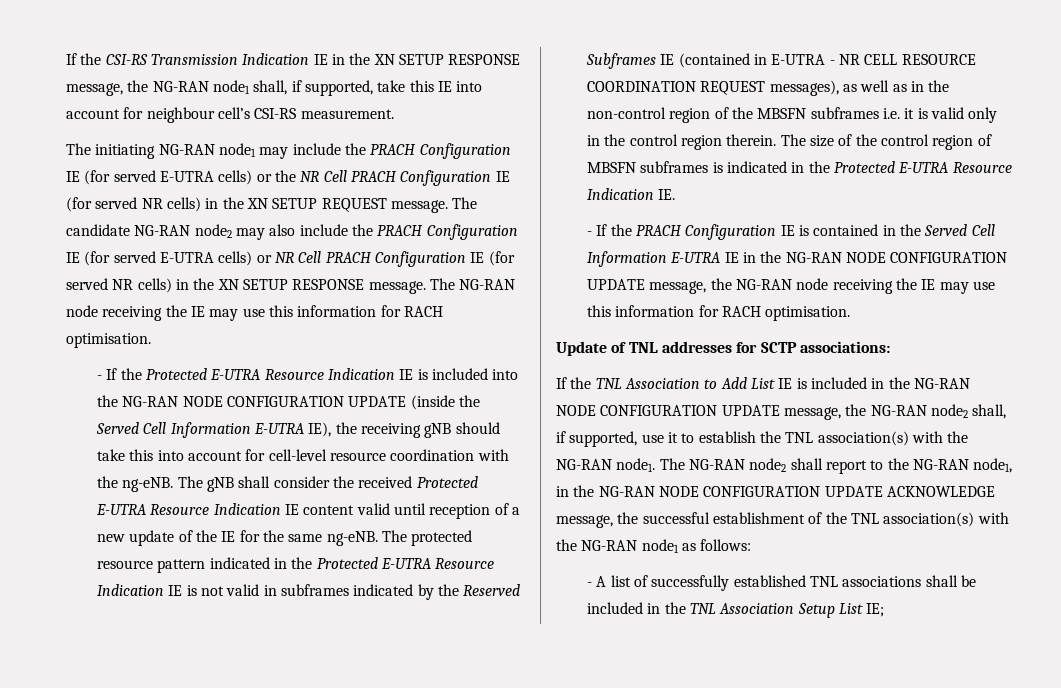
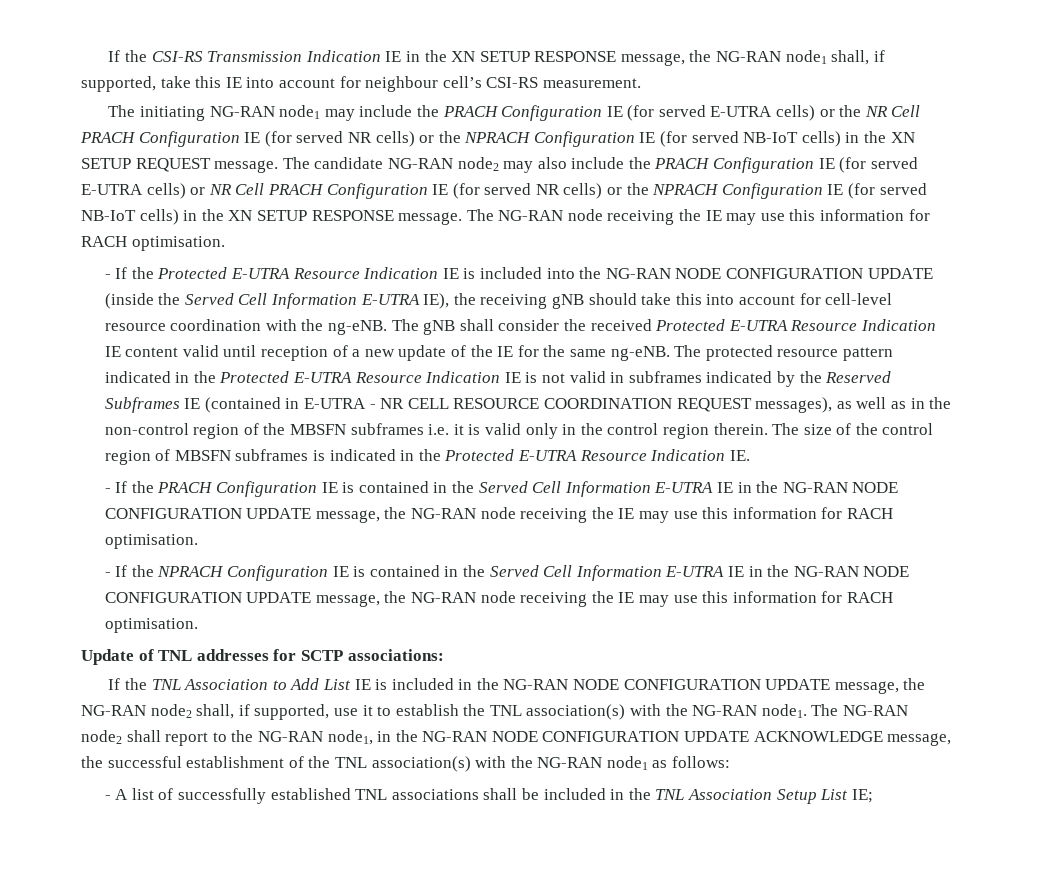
- The initiating NG-RAN node1 may include the PRACH Configuration IE (for served E-UTRA cells) or the NR Cell PRACH Configuration IE (for served NR cells) in the XN SETUP REQUEST message.
+ The initiating NG-RAN node1 may include the PRACH Configuration IE (for served E-UTRA cells) or the NR Cell PRACH Configuration IE (for served NR cells) or the NPRACH Configuration IE (for served NB-IoT cells) in the XN SETUP REQUEST message.
- The candidate NG-RAN node2 may also include the PRACH Configuration IE (for served E-UTRA cells) or NR Cell PRACH Configuration IE (for served NR cells) in the XN SETUP RESPONSE message.
+ The candidate NG-RAN node2 may also include the PRACH Configuration IE (for served E-UTRA cells) or NR Cell PRACH Configuration IE (for served NR cells) or the NPRACH Configuration IE (for served NB-IoT cells) in the XN SETUP RESPONSE message.
+ - If the NPRACH Configuration IE is contained in the Served Cell Information E-UTRA IE in the NG-RAN NODE CONFIGURATION UPDATE message, the NG-RAN node receiving the IE may use this information for RACH optimisation.

